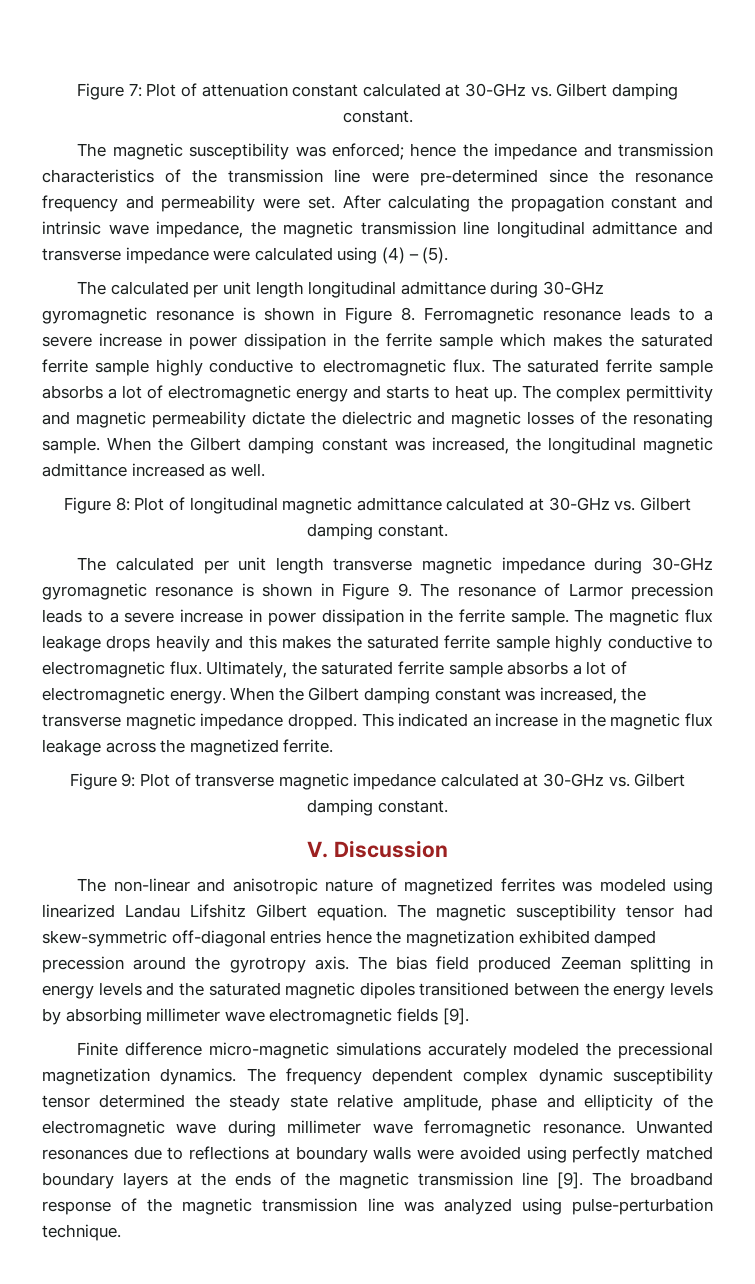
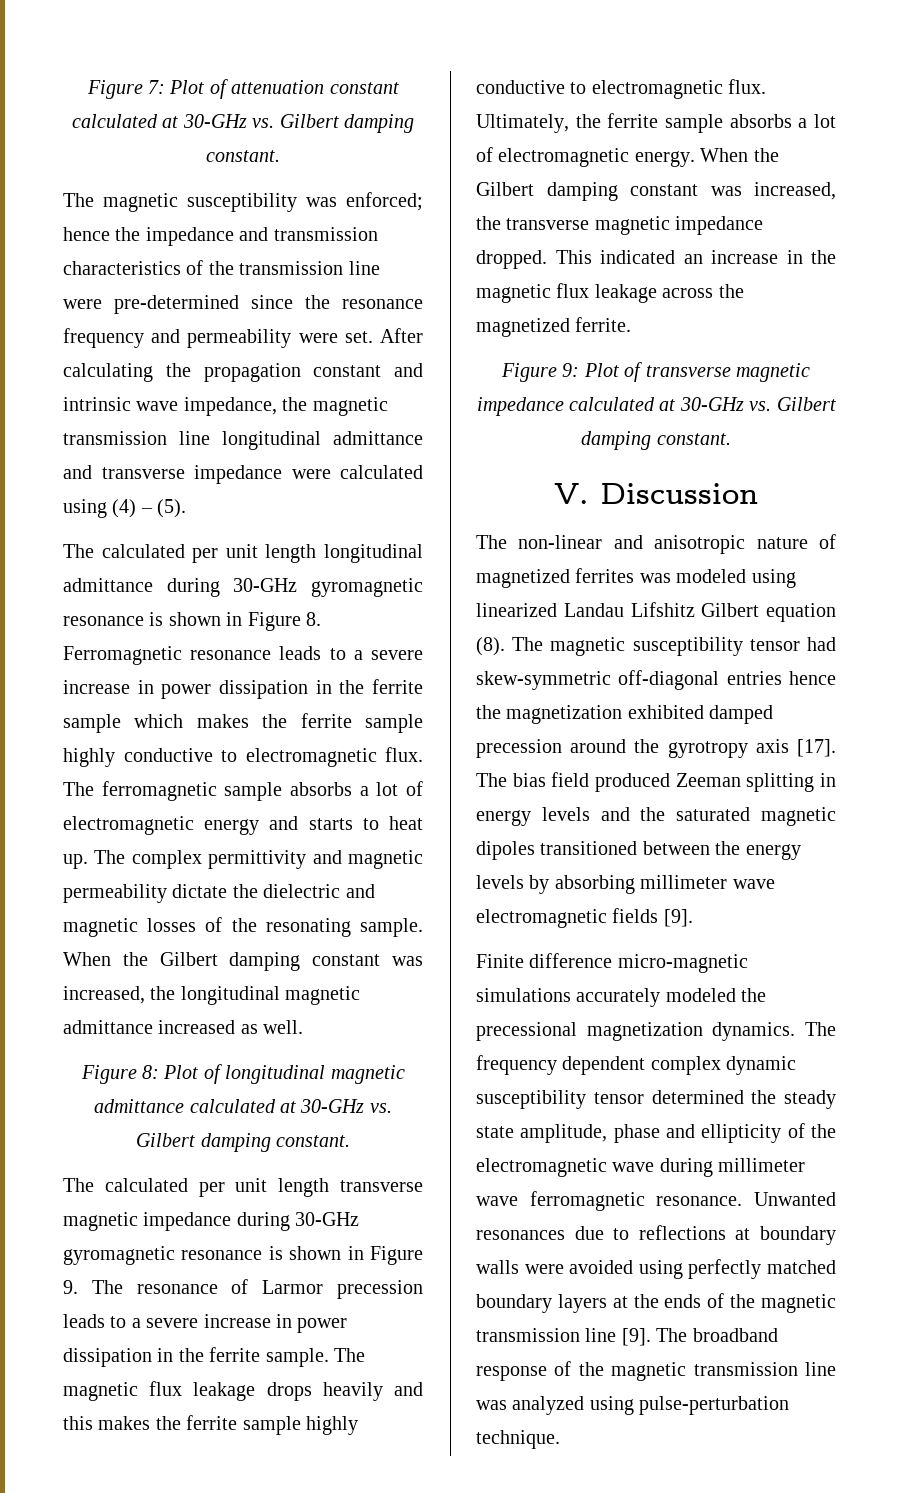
- The calculated per unit length longitudinal admittance during 30-GHz gyromagnetic resonance is shown in Figure 8. Ferromagnetic resonance leads to a severe increase in power dissipation in the ferrite sample which makes the saturated ferrite sample highly conductive to electromagnetic flux.
+ The calculated per unit length longitudinal admittance during 30-GHz gyromagnetic resonance is shown in Figure 8. Ferromagnetic resonance leads to a severe increase in power dissipation in the ferrite sample which makes the ferrite sample highly conductive to electromagnetic flux.
- The saturated ferrite sample absorbs a lot of electromagnetic energy and starts to heat up.
+ The ferromagnetic sample absorbs a lot of electromagnetic energy and starts to heat up.
- The magnetic flux leakage drops heavily and this makes the saturated ferrite sample highly conductive to electromagnetic flux.
+ The magnetic flux leakage drops heavily and this makes the ferrite sample highly conductive to electromagnetic flux.
- Ultimately, the saturated ferrite sample absorbs a lot of electromagnetic energy.
+ Ultimately, the ferrite sample absorbs a lot of electromagnetic energy.
- The non-linear and anisotropic nature of magnetized ferrites was modeled using linearized Landau Lifshitz Gilbert equation.
+ The non-linear and anisotropic nature of magnetized ferrites was modeled using linearized Landau Lifshitz Gilbert equation (8).
- The magnetic susceptibility tensor had skew-symmetric off-diagonal entries hence the magnetization exhibited damped precession around the gyrotropy axis.
+ The magnetic susceptibility tensor had skew-symmetric off-diagonal entries hence the magnetization exhibited damped precession around the gyrotropy axis [17].
- The frequency dependent complex dynamic susceptibility tensor determined the steady state relative amplitude, phase and ellipticity of the electromagnetic wave during millimeter wave ferromagnetic resonance.
+ The frequency dependent complex dynamic susceptibility tensor determined the steady state amplitude, phase and ellipticity of the electromagnetic wave during millimeter wave ferromagnetic resonance.

